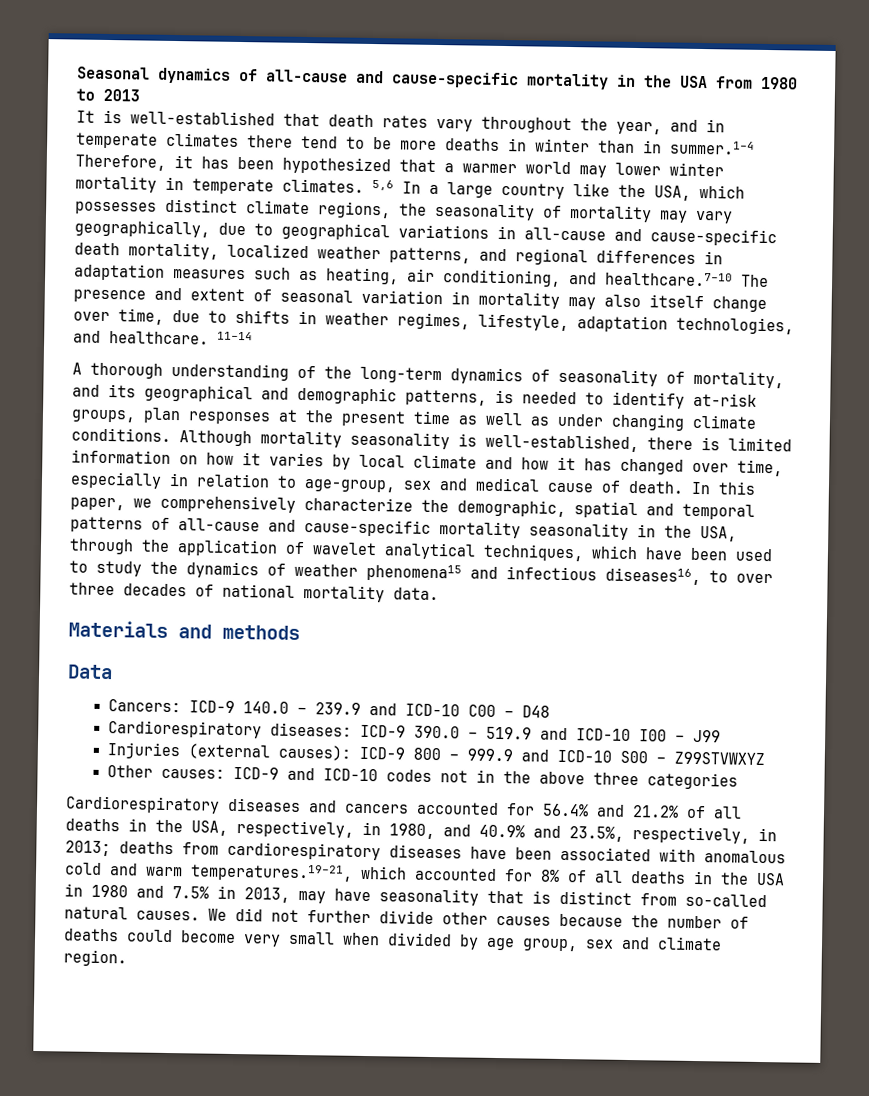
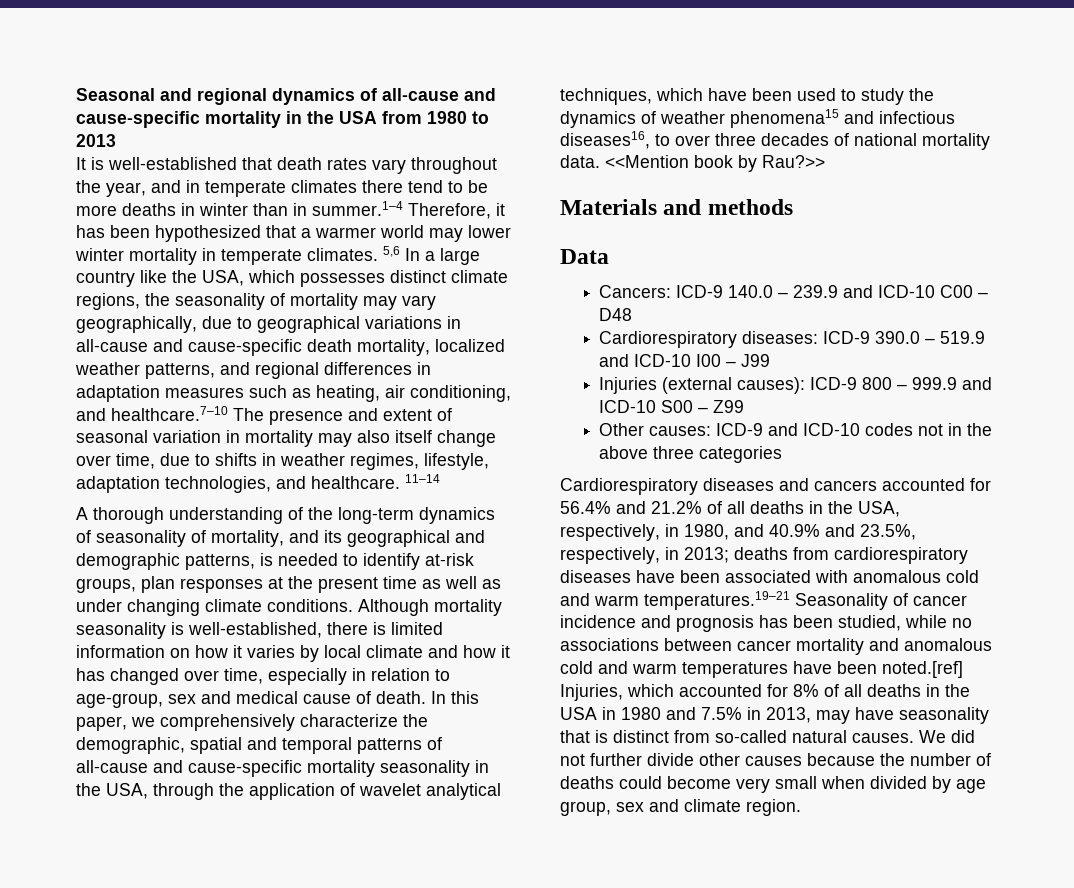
- Seasonal dynamics of all-cause and cause-specific mortality in the USA from 1980 to 2013
+ Seasonal and regional dynamics of all-cause and cause-specific mortality in the USA from 1980 to 2013
+ <<Mention book by Rau?>>
- Injuries (external causes): ICD-9 800 – 999.9 and ICD-10 S00 – Z99STVWXYZ
+ Injuries (external causes): ICD-9 800 – 999.9 and ICD-10 S00 – Z99
- deaths from cardiorespiratory diseases have been associated with anomalous cold and warm temperatures.19–21, which accounted for 8% of all deaths in the USA in 1980 and 7.5% in 2013, may have seasonality that is distinct from so-called natural causes.
+ deaths from cardiorespiratory diseases have been associated with anomalous cold and warm temperatures.19–21 Seasonality of cancer incidence and prognosis has been studied, while no associations between cancer mortality and anomalous cold and warm temperatures have been noted.[ref] Injuries, which accounted for 8% of all deaths in the USA in 1980 and 7.5% in 2013, may have seasonality that is distinct from so-called natural causes.

